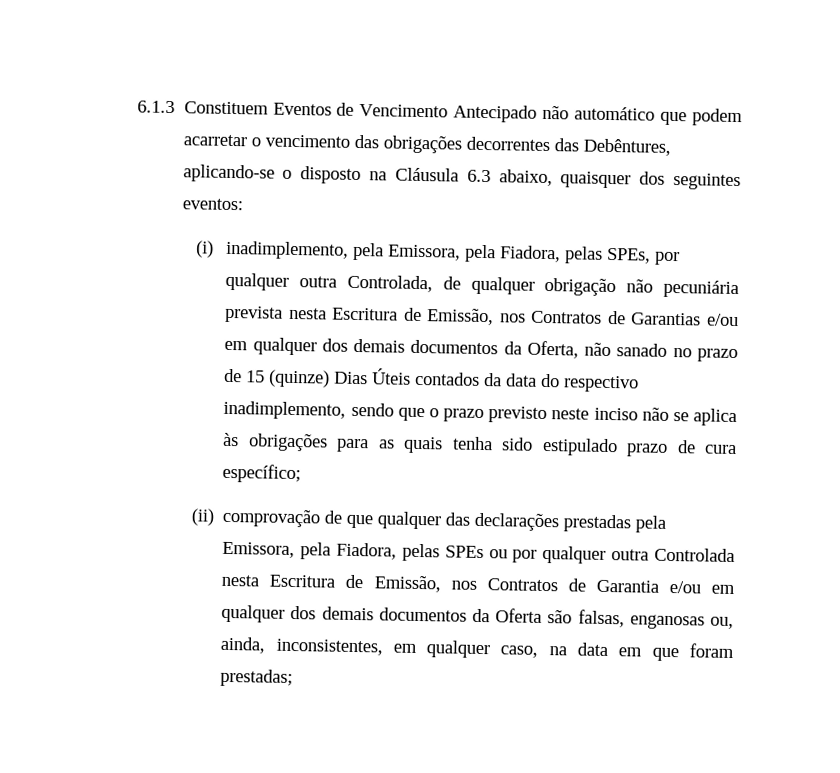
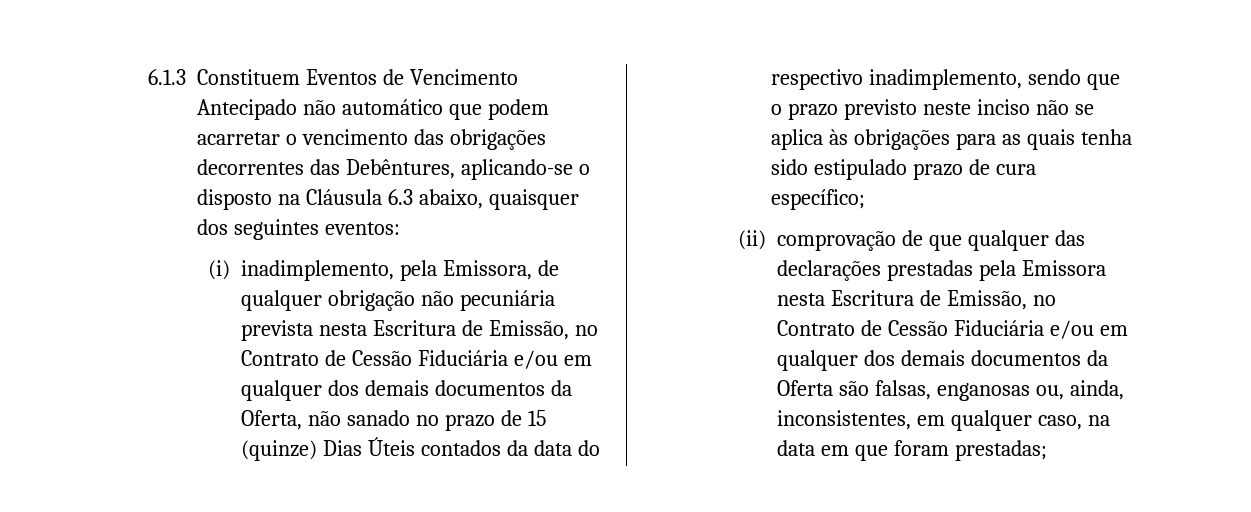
- (i) inadimplemento, pela Emissora, pela Fiadora, pelas SPEs, por qualquer outra Controlada, de qualquer obrigação não pecuniária prevista nesta Escritura de Emissão, nos Contratos de Garantias e/ou em qualquer dos demais documentos da Oferta, não sanado no prazo de 15 (quinze) Dias Úteis contados da data do respectivo inadimplemento, sendo que o prazo previsto neste inciso não se aplica às obrigações para as quais tenha sido estipulado prazo de cura específico;
+ (i) inadimplemento, pela Emissora, de qualquer obrigação não pecuniária prevista nesta Escritura de Emissão, no Contrato de Cessão Fiduciária e/ou em qualquer dos demais documentos da Oferta, não sanado no prazo de 15 (quinze) Dias Úteis contados da data do respectivo inadimplemento, sendo que o prazo previsto neste inciso não se aplica às obrigações para as quais tenha sido estipulado prazo de cura específico;
- (ii) comprovação de que qualquer das declarações prestadas pela Emissora, pela Fiadora, pelas SPEs ou por qualquer outra Controlada nesta Escritura de Emissão, nos Contratos de Garantia e/ou em qualquer dos demais documentos da Oferta são falsas, enganosas ou, ainda, inconsistentes, em qualquer caso, na data em que foram prestadas;
+ (ii) comprovação de que qualquer das declarações prestadas pela Emissora nesta Escritura de Emissão, no Contrato de Cessão Fiduciária e/ou em qualquer dos demais documentos da Oferta são falsas, enganosas ou, ainda, inconsistentes, em qualquer caso, na data em que foram prestadas;

